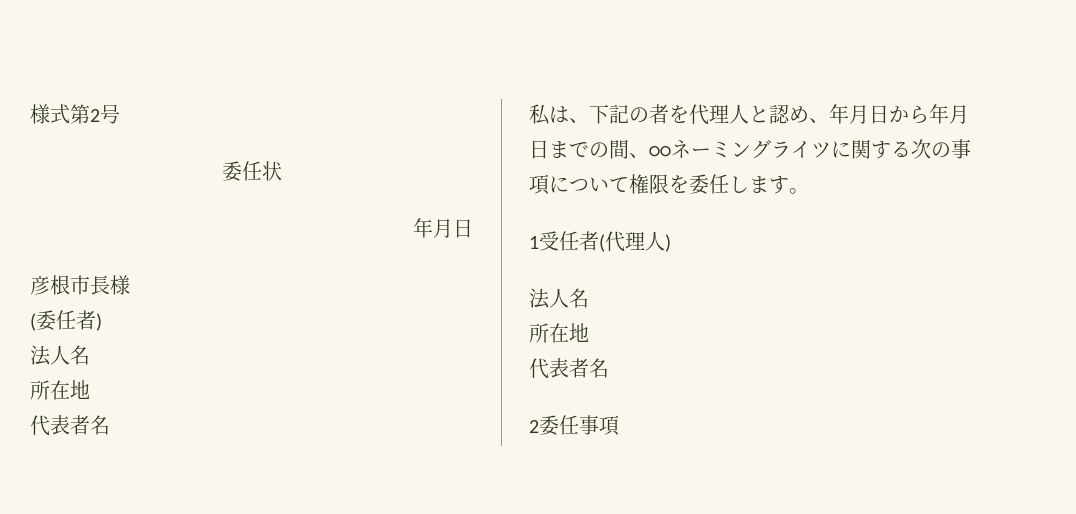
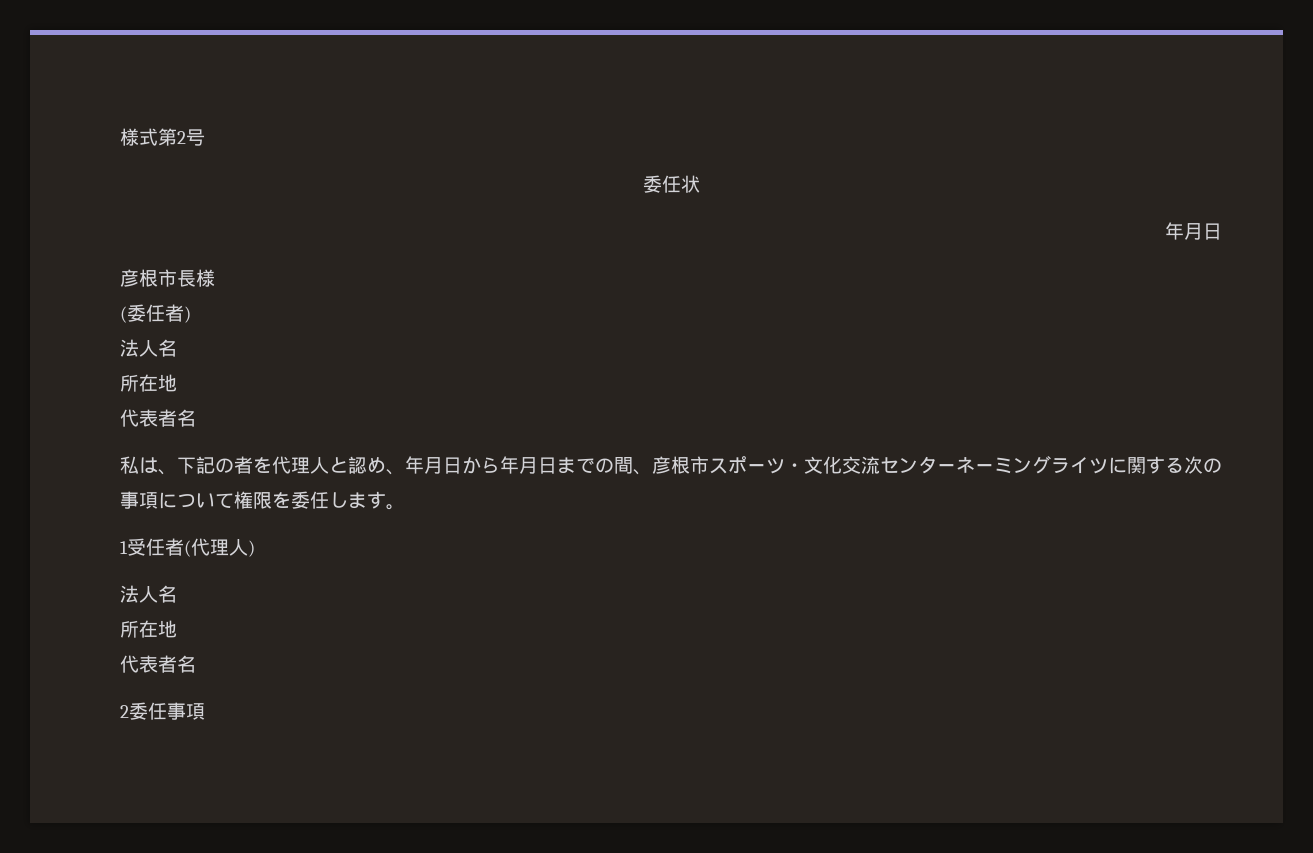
- 私は、下記の者を代理人と認め、年月日から年月日までの間、○○ネーミングライツに関する次の事項について権限を委任します。
+ 私は、下記の者を代理人と認め、年月日から年月日までの間、彦根市スポーツ・文化交流センターネーミングライツに関する次の事項について権限を委任します。

